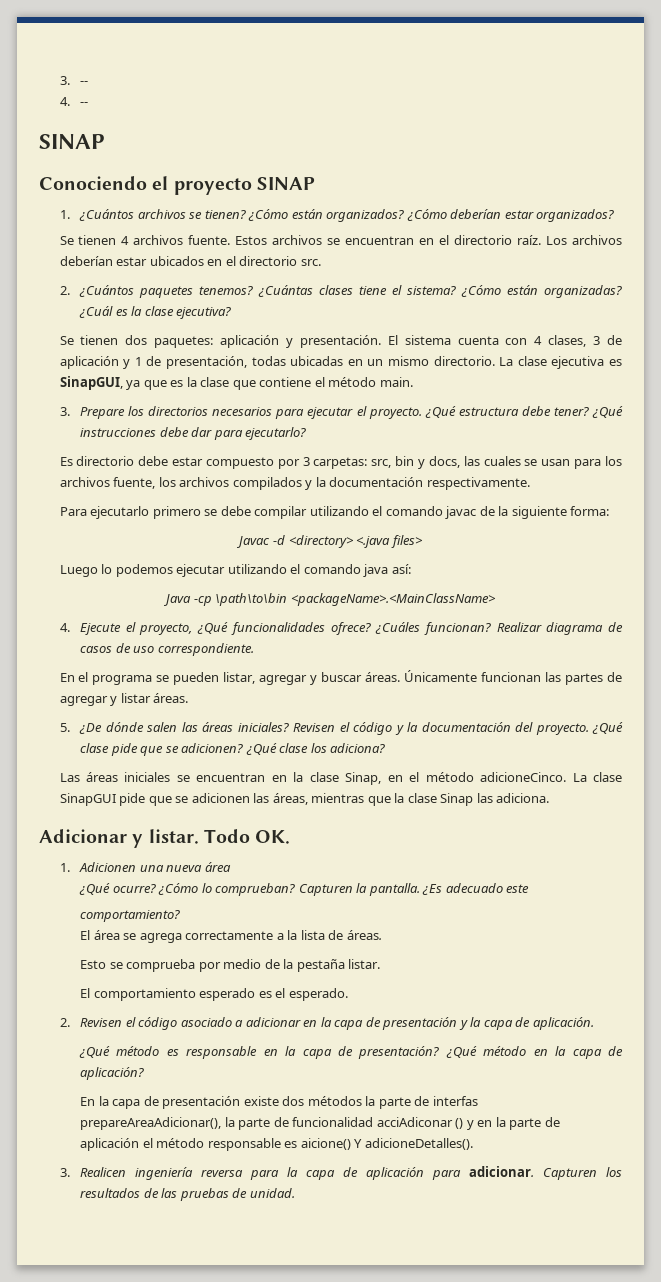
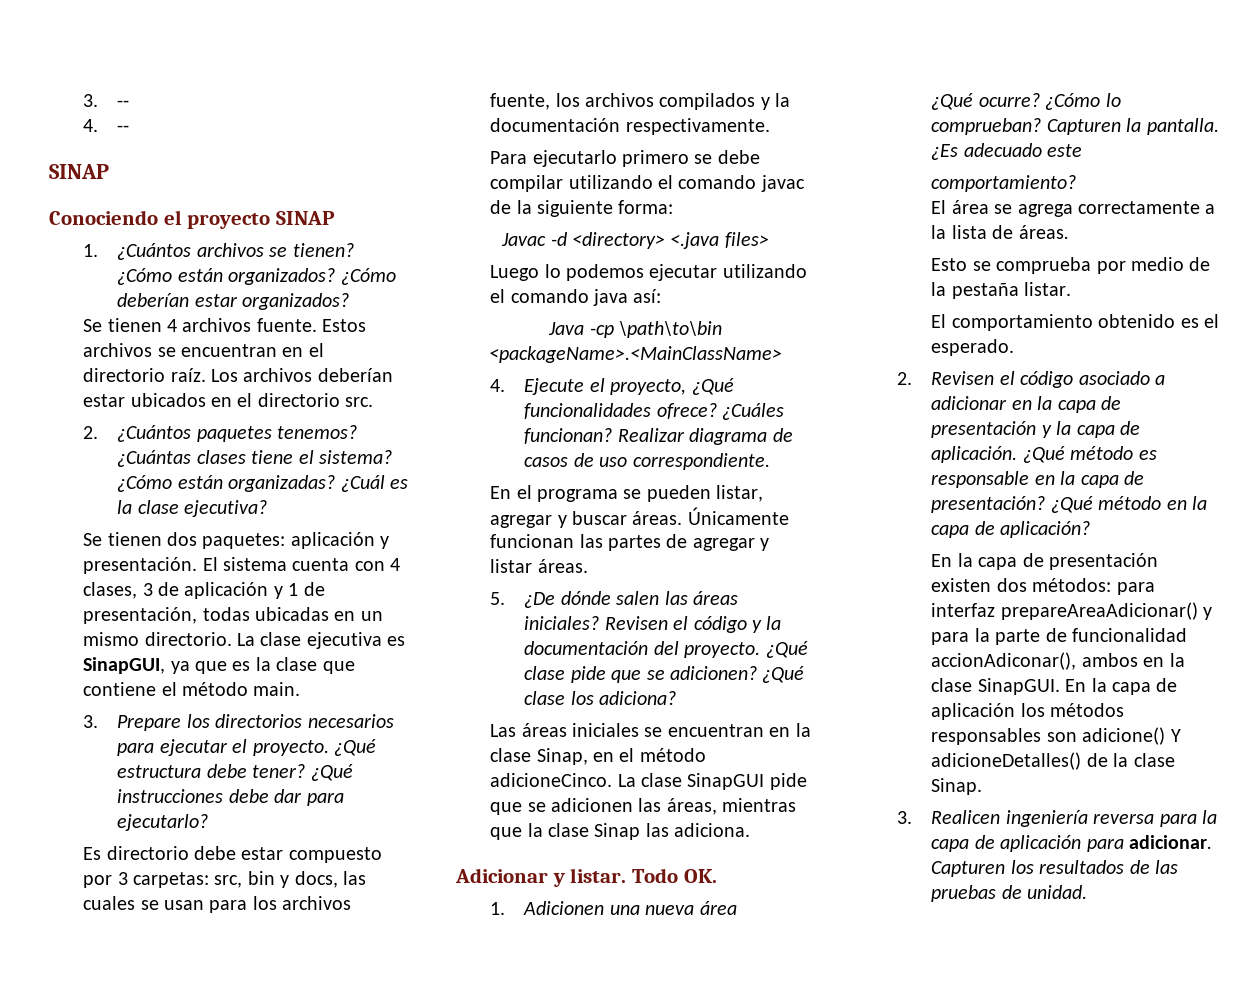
- El comportamiento esperado es el esperado.
+ El comportamiento obtenido es el esperado.
- 2. Revisen el código asociado a adicionar en la capa de presentación y la capa de aplicación.
- ¿Qué método es responsable en la capa de presentación?
+ 2. Revisen el código asociado a adicionar en la capa de presentación y la capa de aplicación. ¿Qué método es responsable en la capa de presentación?
- En la capa de presentación existe dos métodos la parte de interfas prepareAreaAdicionar(), la parte de funcionalidad acciAdiconar () y en la parte de aplicación el método responsable es aicione() Y adicioneDetalles().
+ En la capa de presentación existen dos métodos: para interfaz prepareAreaAdicionar() y para la parte de funcionalidad accionAdiconar(), ambos en la clase SinapGUI. En la capa de aplicación los métodos responsables son adicione() Y adicioneDetalles() de la clase Sinap.

